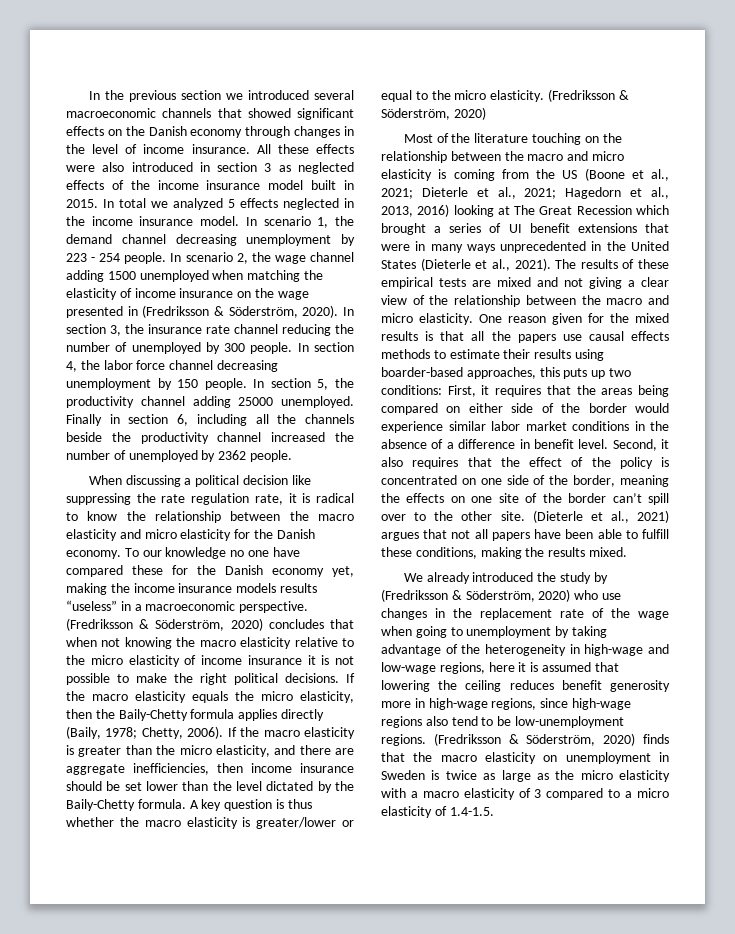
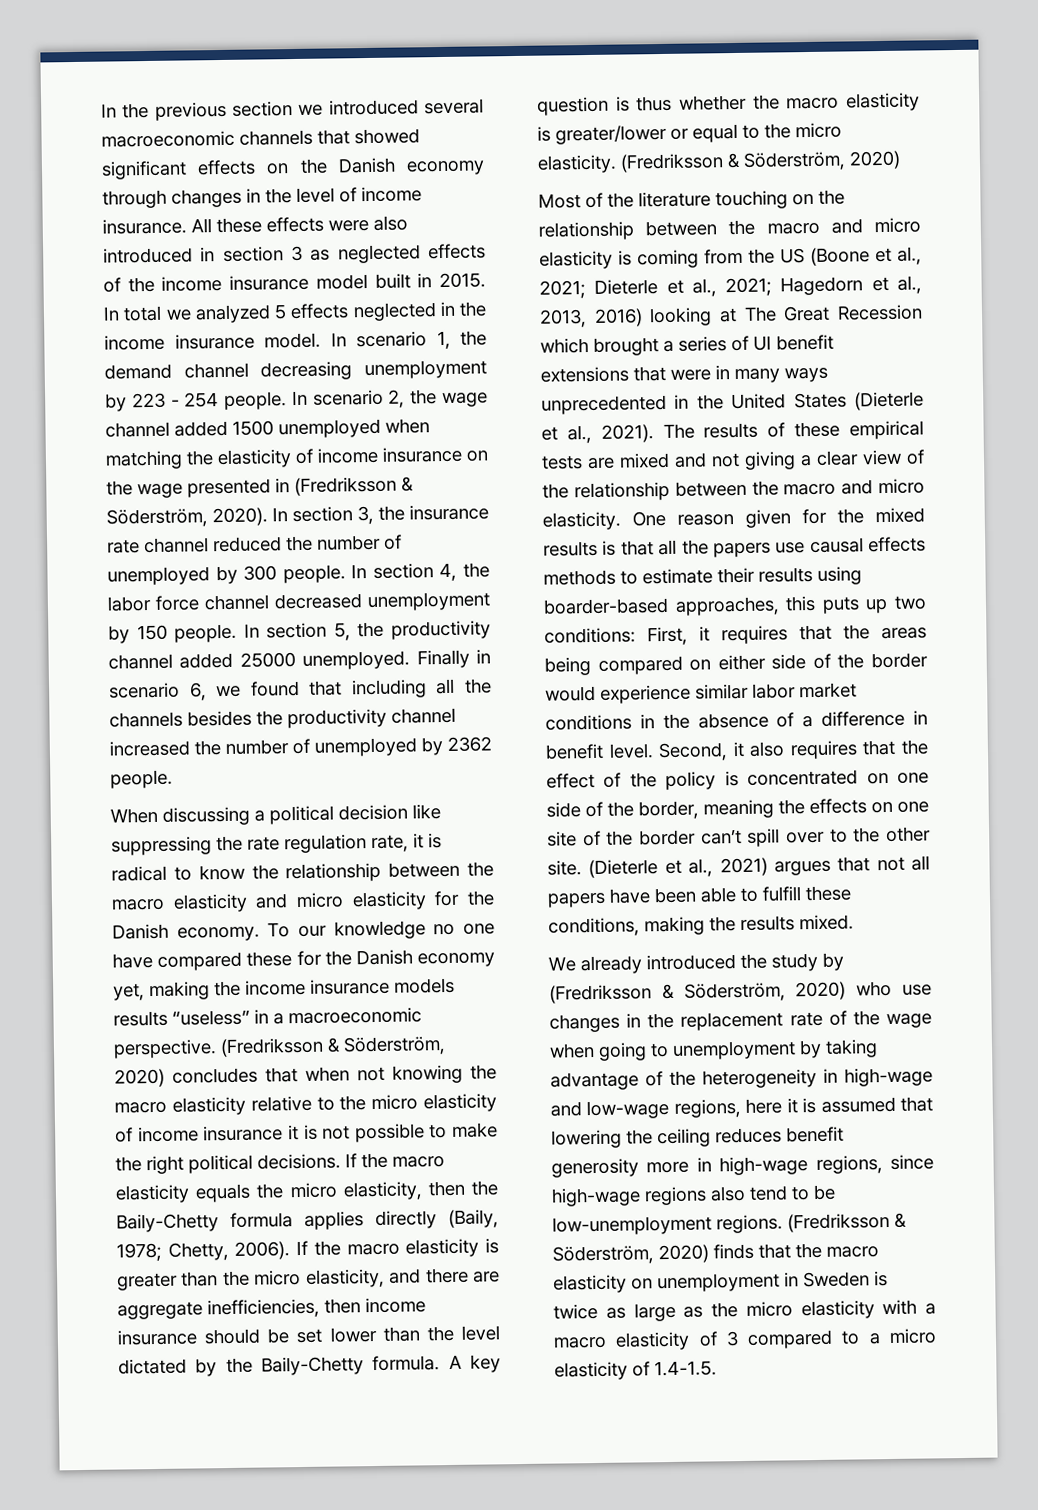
- In scenario 2, the wage channel adding 1500 unemployed when matching the elasticity of income insurance on the wage presented in (Fredriksson & Söderström, 2020).
+ In scenario 2, the wage channel added 1500 unemployed when matching the elasticity of income insurance on the wage presented in (Fredriksson & Söderström, 2020).
- In section 3, the insurance rate channel reducing the number of unemployed by 300 people.
+ In section 3, the insurance rate channel reduced the number of unemployed by 300 people.
- In section 4, the labor force channel decreasing unemployment by 150 people.
+ In section 4, the labor force channel decreased unemployment by 150 people.
- In section 5, the productivity channel adding 25000 unemployed.
+ In section 5, the productivity channel added 25000 unemployed.
- Finally in section 6, including all the channels beside the productivity channel increased the number of unemployed by 2362 people.
+ Finally in scenario 6, we found that including all the channels besides the productivity channel increased the number of unemployed by 2362 people.

